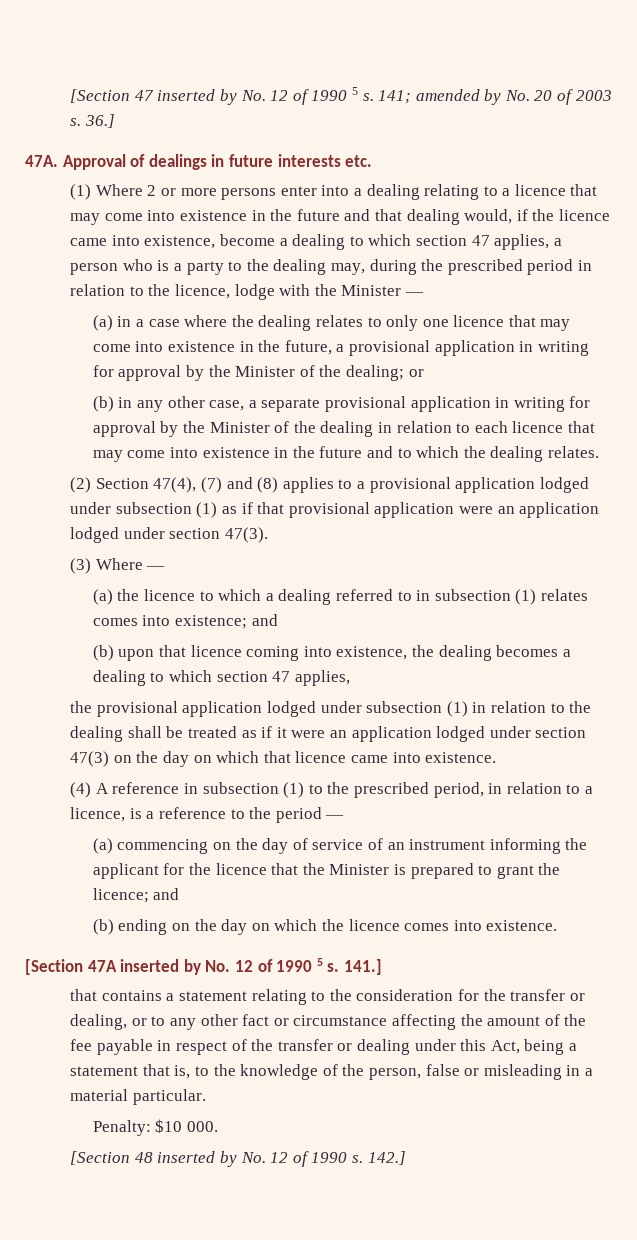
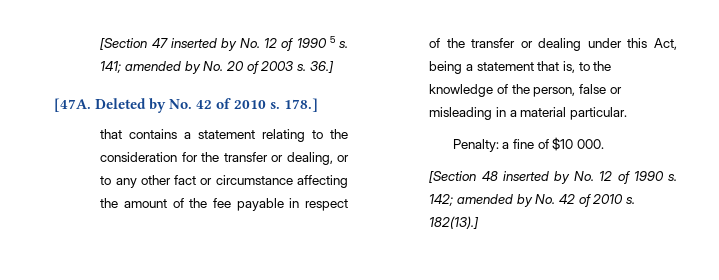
- 47A. Approval of dealings in future interests etc.
- (1) Where 2 or more persons enter into a dealing relating to a licence that may come into existence in the future and that dealing would, if the licence came into existence, become a dealing to which section 47 applies, a person who is a party to the dealing may, during the prescribed period in relation to the licence, lodge with the Minister —
- (a) in a case where the dealing relates to only one licence that may come into existence in the future, a provisional application in writing for approval by the Minister of the dealing; or
- (b) in any other case, a separate provisional application in writing for approval by the Minister of the dealing in relation to each licence that may come into existence in the future and to which the dealing relates.
- (2) Section 47(4), (7) and (8) applies to a provisional application lodged under subsection (1) as if that provisional application were an application lodged under section 47(3).
- (3) Where —
- (a) the licence to which a dealing referred to in subsection (1) relates comes into existence; and
- (b) upon that licence coming into existence, the dealing becomes a dealing to which section 47 applies,
- the provisional application lodged under subsection (1) in relation to the dealing shall be treated as if it were an application lodged under section 47(3) on the day on which that licence came into existence.
- (4) A reference in subsection (1) to the prescribed period, in relation to a licence, is a reference to the period —
- (a) commencing on the day of service of an instrument informing the applicant for the licence that the Minister is prepared to grant the licence; and
- (b) ending on the day on which the licence comes into existence.
- [Section 47A inserted by No. 12 of 1990 5 s. 141.]
+ [47A. Deleted by No. 42 of 2010 s. 178.]
- Penalty: $10 000.
+ Penalty: a fine of $10 000.
- 142.]
+ 142; amended by No. 42 of 2010 s. 182(13).]

